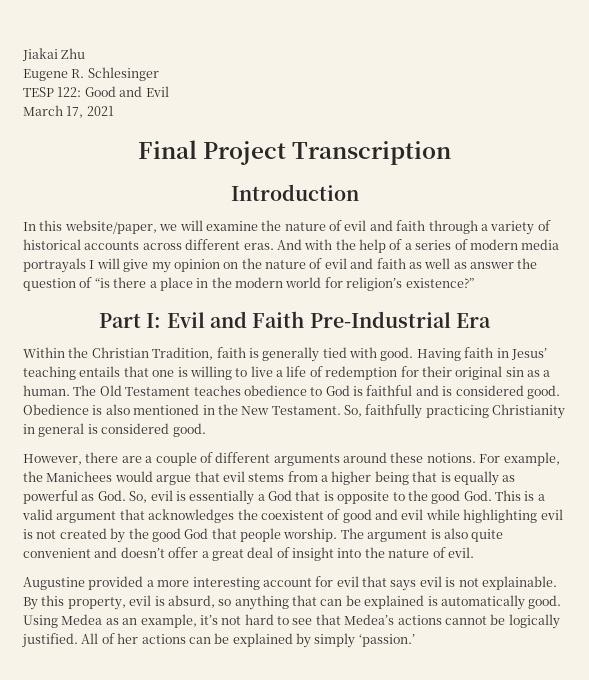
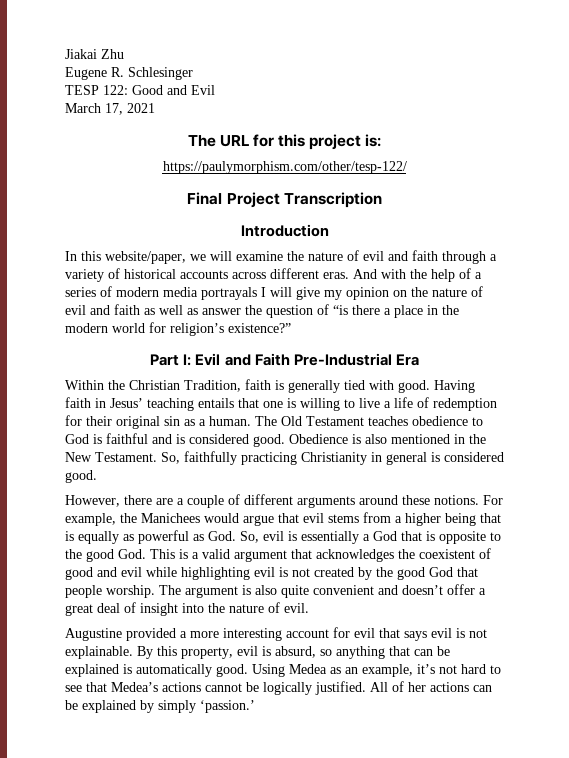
+ The URL for this project is:
+ https://paulymorphism.com/other/tesp-122/

